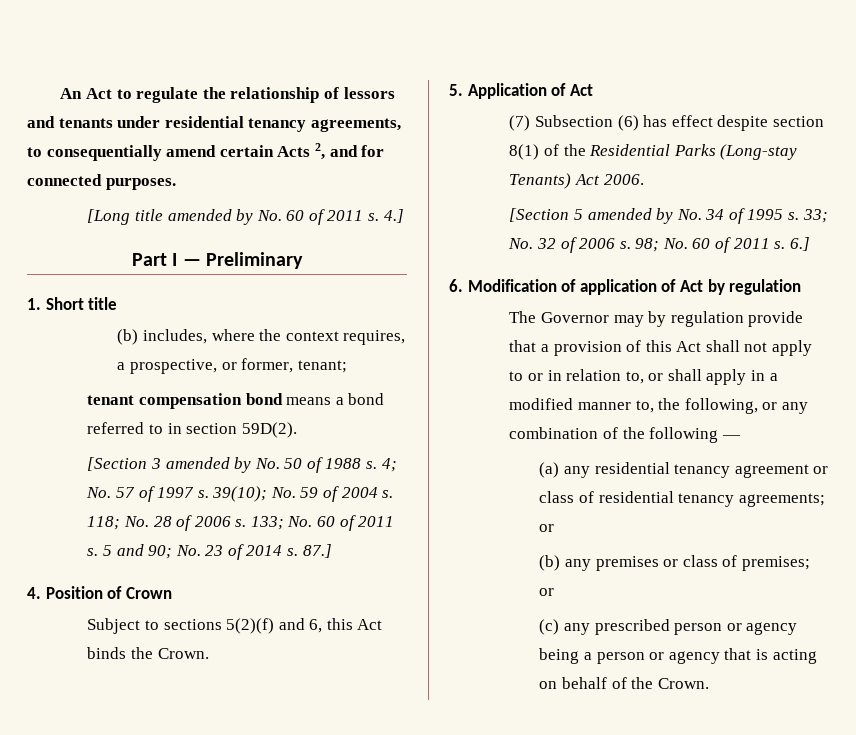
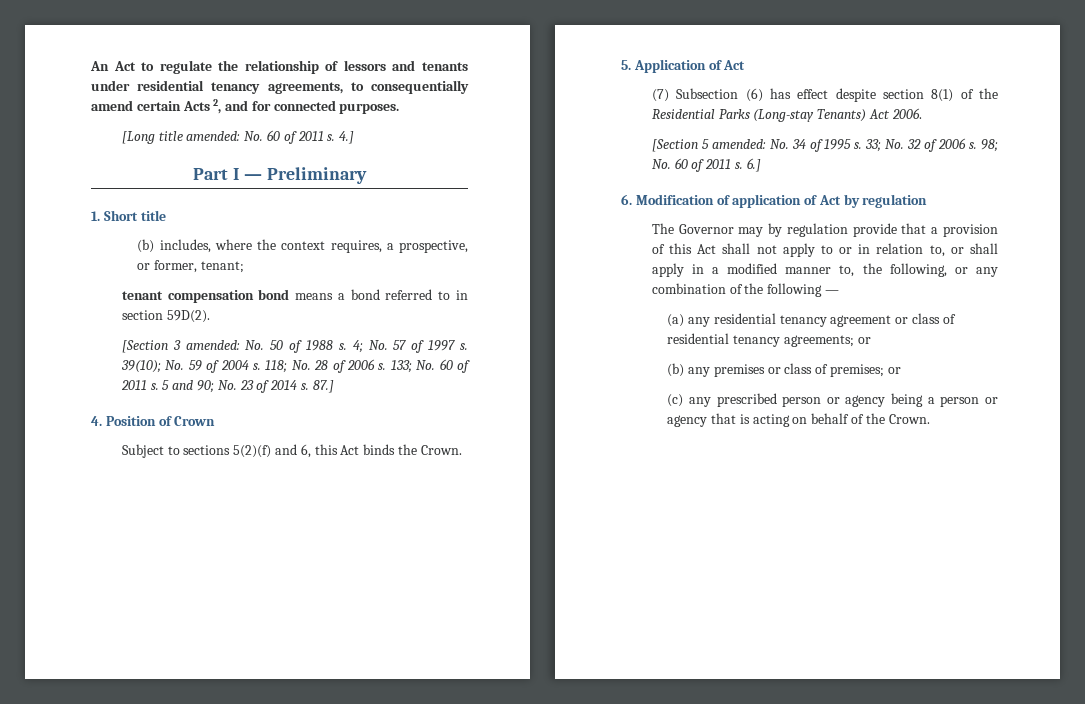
- [Long title amended by No. 60 of 2011 s.
+ [Long title amended: No. 60 of 2011 s.
- [Section 3 amended by No. 50 of 1988 s.
+ [Section 3 amended: No. 50 of 1988 s.
- [Section 5 amended by No. 34 of 1995 s.
+ [Section 5 amended: No. 34 of 1995 s.

